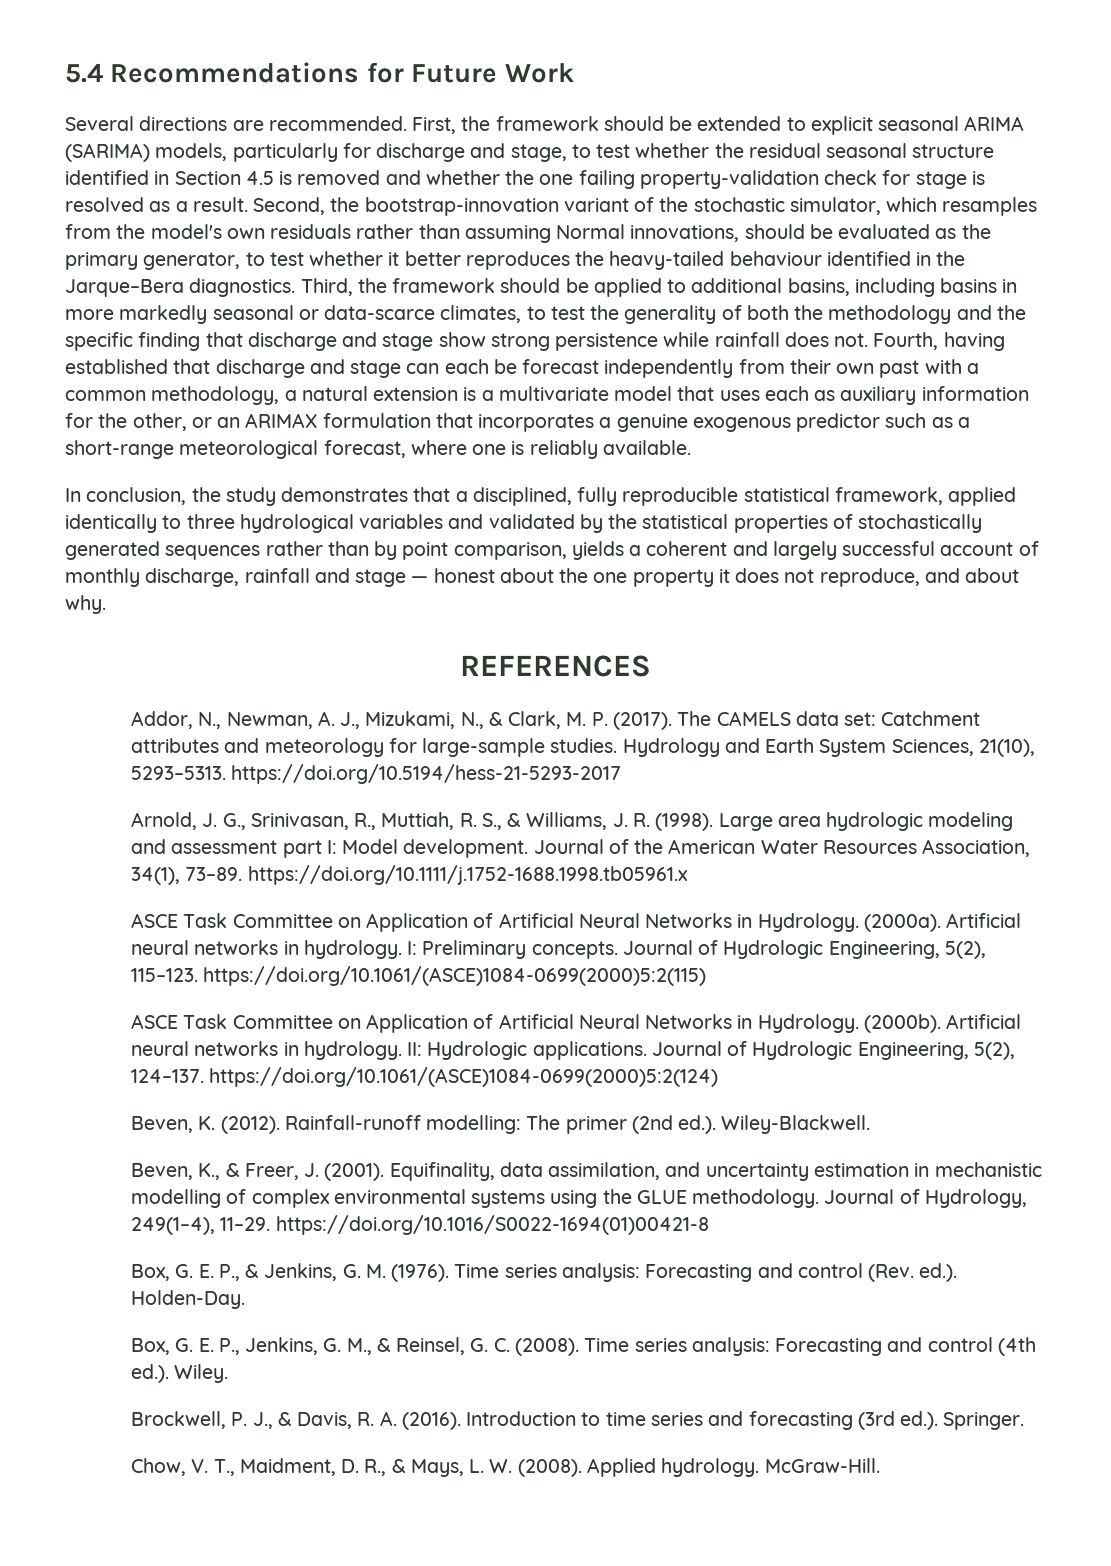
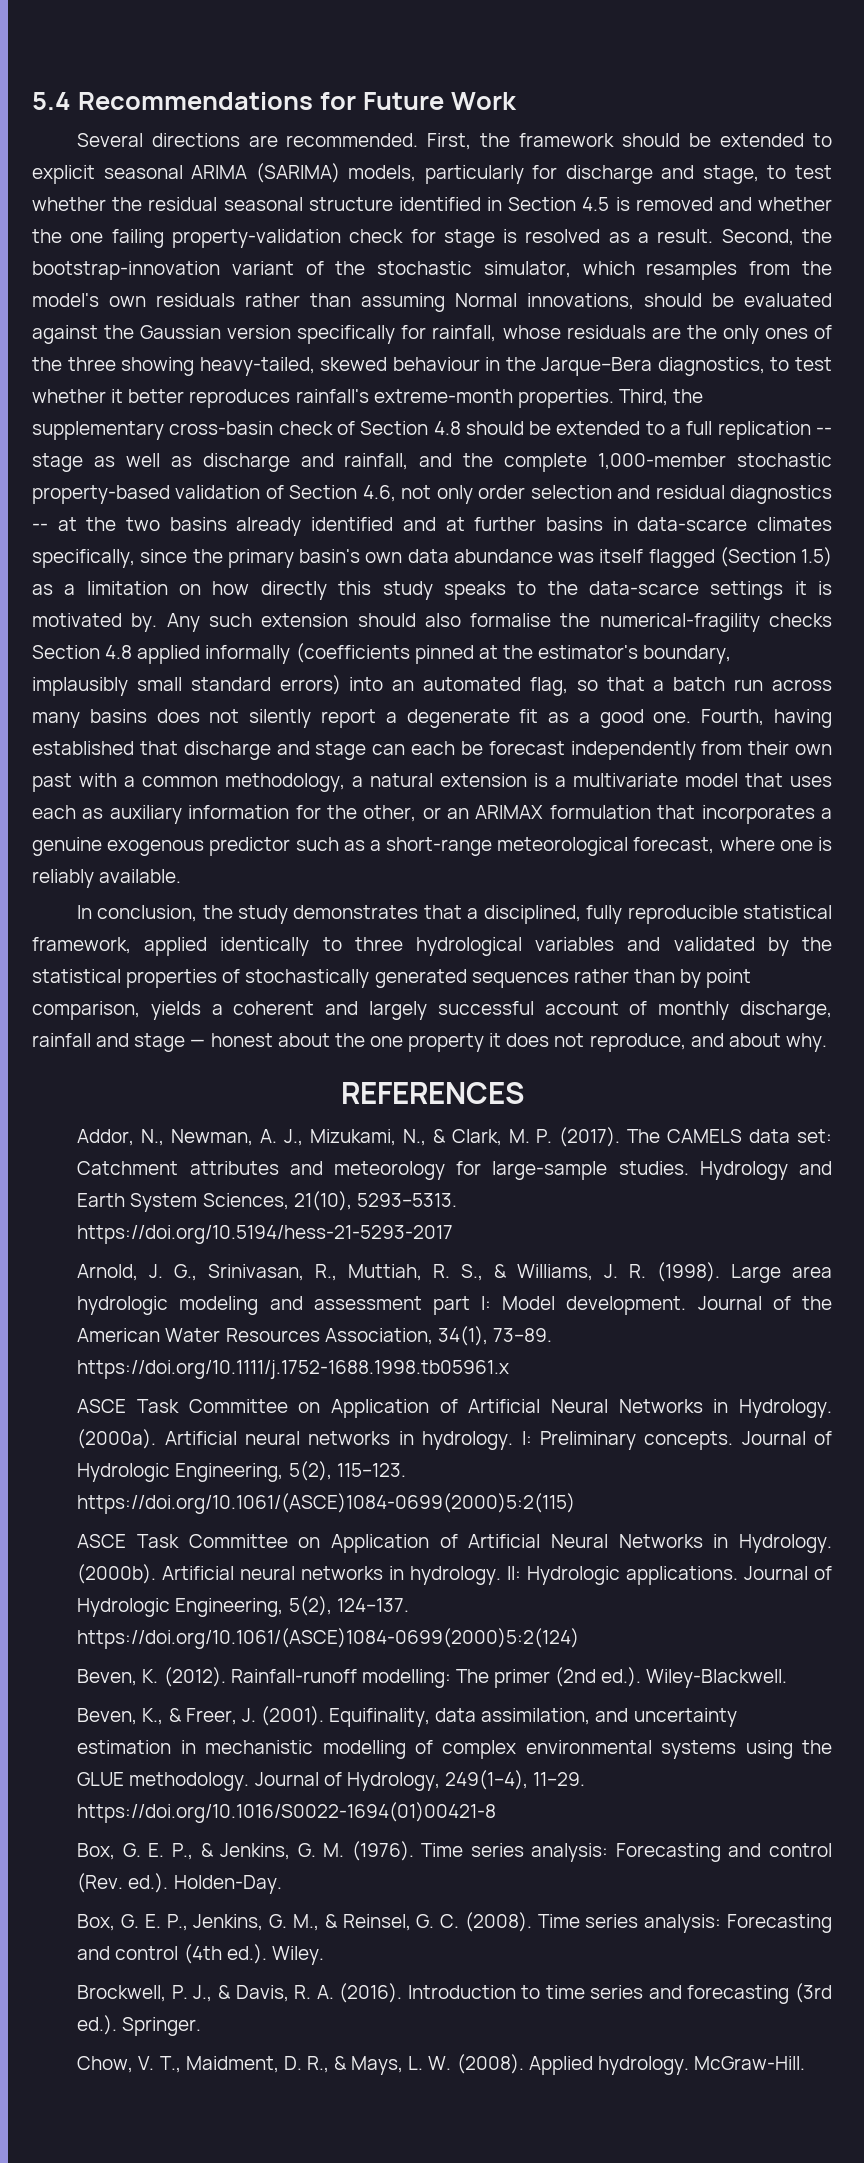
- Second, the bootstrap-innovation variant of the stochastic simulator, which resamples from the model's own residuals rather than assuming Normal innovations, should be evaluated as the primary generator, to test whether it better reproduces the heavy-tailed behaviour identified in the Jarque–Bera diagnostics. Third, the framework should be applied to additional basins, including basins in more markedly seasonal or data-scarce climates, to test the generality of both the methodology and the specific finding that discharge and stage show strong persistence while rainfall does not.
+ Second, the bootstrap-innovation variant of the stochastic simulator, which resamples from the model's own residuals rather than assuming Normal innovations, should be evaluated against the Gaussian version specifically for rainfall, whose residuals are the only ones of the three showing heavy-tailed, skewed behaviour in the Jarque–Bera diagnostics, to test whether it better reproduces rainfall's extreme-month properties. Third, the supplementary cross-basin check of Section 4.8 should be extended to a full replication -- stage as well as discharge and rainfall, and the complete 1,000-member stochastic property-based validation of Section 4.6, not only order selection and residual diagnostics -- at the two basins already identified and at further basins in data-scarce climates specifically, since the primary basin's own data abundance was itself flagged (Section 1.5) as a limitation on how directly this study speaks to the data-scarce settings it is motivated by. Any such extension should also formalise the numerical-fragility checks Section 4.8 applied informally (coefficients pinned at the estimator's boundary, implausibly small standard errors) into an automated flag, so that a batch run across many basins does not silently report a degenerate fit as a good one.

